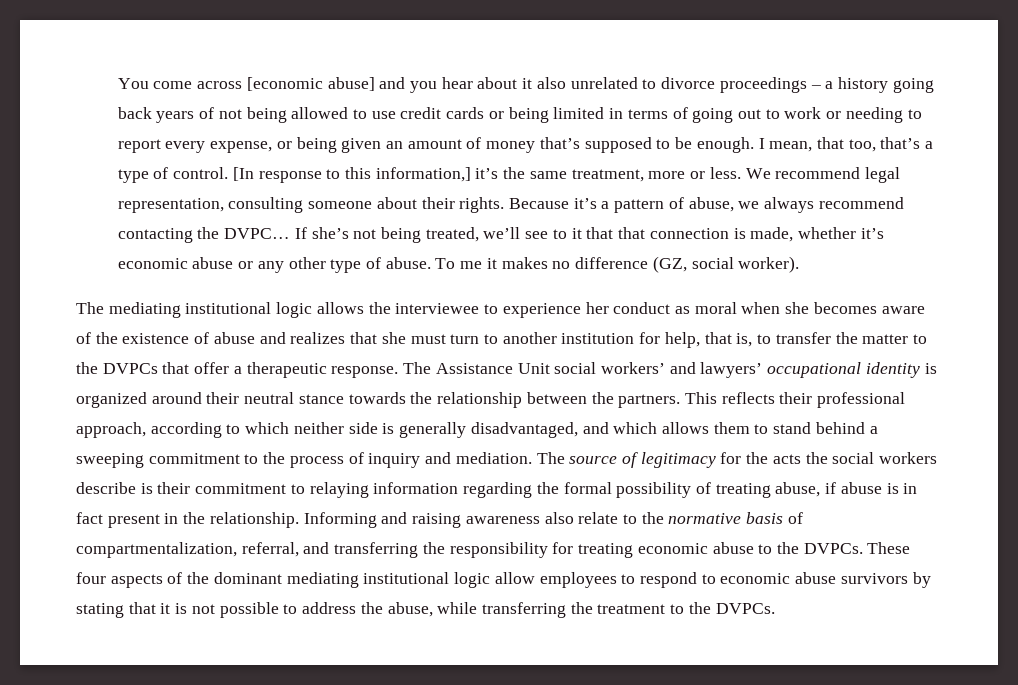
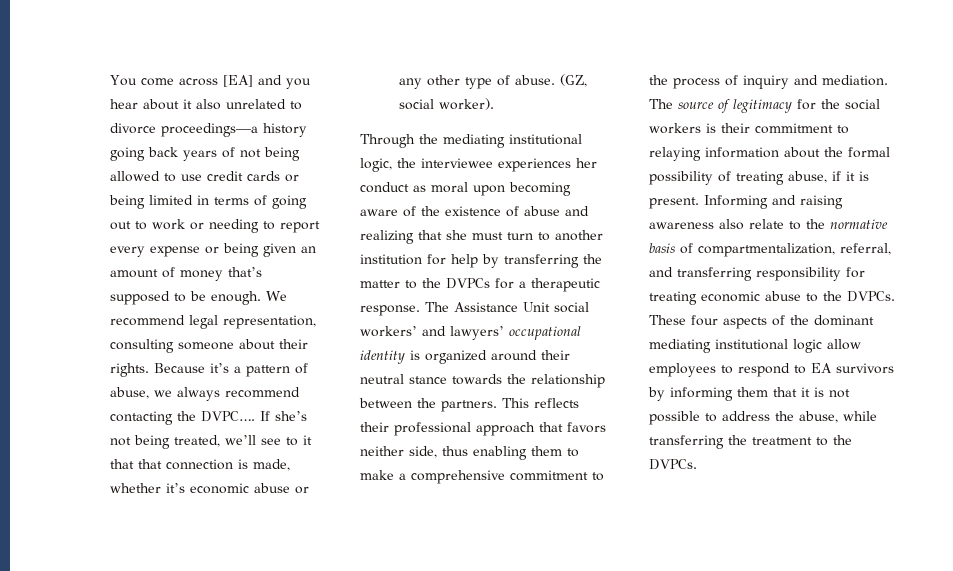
- You come across [economic abuse] and you hear about it also unrelated to divorce proceedings – a history going back years of not being allowed to use credit cards or being limited in terms of going out to work or needing to report every expense, or being given an amount of money that’s supposed to be enough.
+ You come across [EA] and you hear about it also unrelated to divorce proceedings—a history going back years of not being allowed to use credit cards or being limited in terms of going out to work or needing to report every expense or being given an amount of money that’s supposed to be enough.
- I mean, that too, that’s a type of control. [In response to this information,] it’s the same treatment, more or less.
- Because it’s a pattern of abuse, we always recommend contacting the DVPC…
+ Because it’s a pattern of abuse, we always recommend contacting the DVPC….
- To me it makes no difference (GZ, social worker).
- The mediating institutional logic allows the interviewee to experience her conduct as moral when she becomes aware of the existence of abuse and realizes that she must turn to another institution for help, that is, to transfer the matter to the DVPCs that offer a therapeutic response.
+ (GZ, social worker).
+ Through the mediating institutional logic, the interviewee experiences her conduct as moral upon becoming aware of the existence of abuse and realizing that she must turn to another institution for help by transferring the matter to the DVPCs for a therapeutic response.
- This reflects their professional approach, according to which neither side is generally disadvantaged, and which allows them to stand behind a sweeping commitment to the process of inquiry and mediation.
+ This reflects their professional approach that favors neither side, thus enabling them to make a comprehensive commitment to the process of inquiry and mediation.
- The source of legitimacy for the acts the social workers describe is their commitment to relaying information regarding the formal possibility of treating abuse, if abuse is in fact present in the relationship.
+ The source of legitimacy for the social workers is their commitment to relaying information about the formal possibility of treating abuse, if it is present.
- Informing and raising awareness also relate to the normative basis of compartmentalization, referral, and transferring the responsibility for treating economic abuse to the DVPCs.
+ Informing and raising awareness also relate to the normative basis of compartmentalization, referral, and transferring responsibility for treating economic abuse to the DVPCs.
- These four aspects of the dominant mediating institutional logic allow employees to respond to economic abuse survivors by stating that it is not possible to address the abuse, while transferring the treatment to the DVPCs.
+ These four aspects of the dominant mediating institutional logic allow employees to respond to EA survivors by informing them that it is not possible to address the abuse, while transferring the treatment to the DVPCs.

